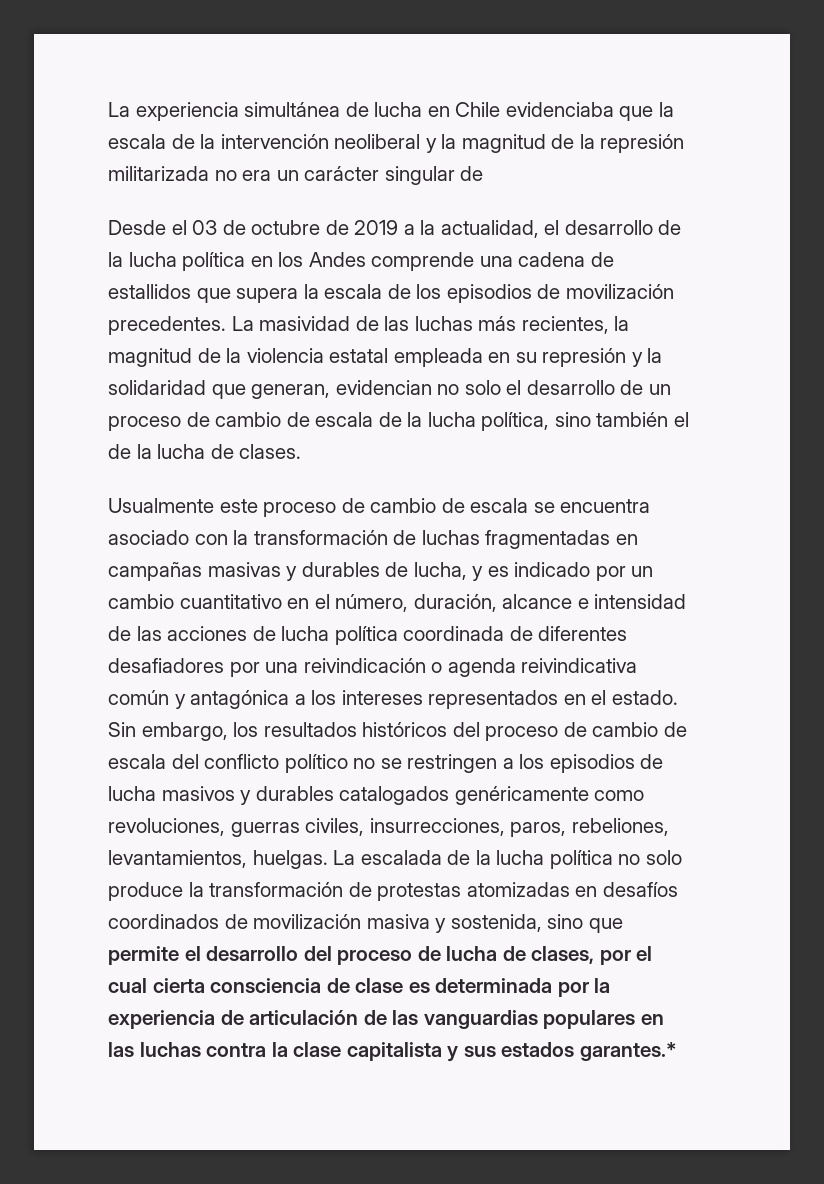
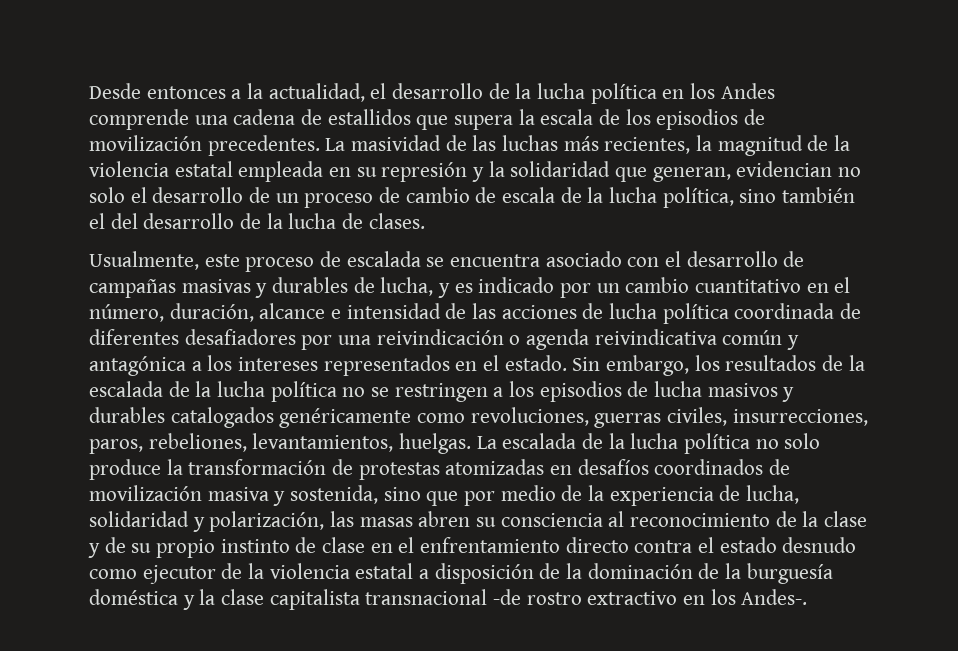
- La experiencia simultánea de lucha en Chile evidenciaba que la escala de la intervención neoliberal y la magnitud de la represión militarizada no era un carácter singular de
- Desde el 03 de octubre de 2019 a la actualidad, el desarrollo de la lucha política en los Andes comprende una cadena de estallidos que supera la escala de los episodios de movilización precedentes.
+ Desde entonces a la actualidad, el desarrollo de la lucha política en los Andes comprende una cadena de estallidos que supera la escala de los episodios de movilización precedentes.
- La masividad de las luchas más recientes, la magnitud de la violencia estatal empleada en su represión y la solidaridad que generan, evidencian no solo el desarrollo de un proceso de cambio de escala de la lucha política, sino también el de la lucha de clases.
+ La masividad de las luchas más recientes, la magnitud de la violencia estatal empleada en su represión y la solidaridad que generan, evidencian no solo el desarrollo de un proceso de cambio de escala de la lucha política, sino también el del desarrollo de la lucha de clases.
- Usualmente este proceso de cambio de escala se encuentra asociado con la transformación de luchas fragmentadas en campañas masivas y durables de lucha, y es indicado por un cambio cuantitativo en el número, duración, alcance e intensidad de las acciones de lucha política coordinada de diferentes desafiadores por una reivindicación o agenda reivindicativa común y antagónica a los intereses representados en el estado.
+ Usualmente, este proceso de escalada se encuentra asociado con el desarrollo de campañas masivas y durables de lucha, y es indicado por un cambio cuantitativo en el número, duración, alcance e intensidad de las acciones de lucha política coordinada de diferentes desafiadores por una reivindicación o agenda reivindicativa común y antagónica a los intereses representados en el estado.
- Sin embargo, los resultados históricos del proceso de cambio de escala del conflicto político no se restringen a los episodios de lucha masivos y durables catalogados genéricamente como revoluciones, guerras civiles, insurrecciones, paros, rebeliones, levantamientos, huelgas.
+ Sin embargo, los resultados de la escalada de la lucha política no se restringen a los episodios de lucha masivos y durables catalogados genéricamente como revoluciones, guerras civiles, insurrecciones, paros, rebeliones, levantamientos, huelgas.
- La escalada de la lucha política no solo produce la transformación de protestas atomizadas en desafíos coordinados de movilización masiva y sostenida, sino que permite el desarrollo del proceso de lucha de clases, por el cual cierta consciencia de clase es determinada por la experiencia de articulación de las vanguardias populares en las luchas contra la clase capitalista y sus estados garantes.*
+ La escalada de la lucha política no solo produce la transformación de protestas atomizadas en desafíos coordinados de movilización masiva y sostenida, sino que por medio de la experiencia de lucha, solidaridad y polarización, las masas abren su consciencia al reconocimiento de la clase y de su propio instinto de clase en el enfrentamiento directo contra el estado desnudo como ejecutor de la violencia estatal a disposición de la dominación de la burguesía doméstica y la clase capitalista transnacional -de rostro extractivo en los Andes-.

